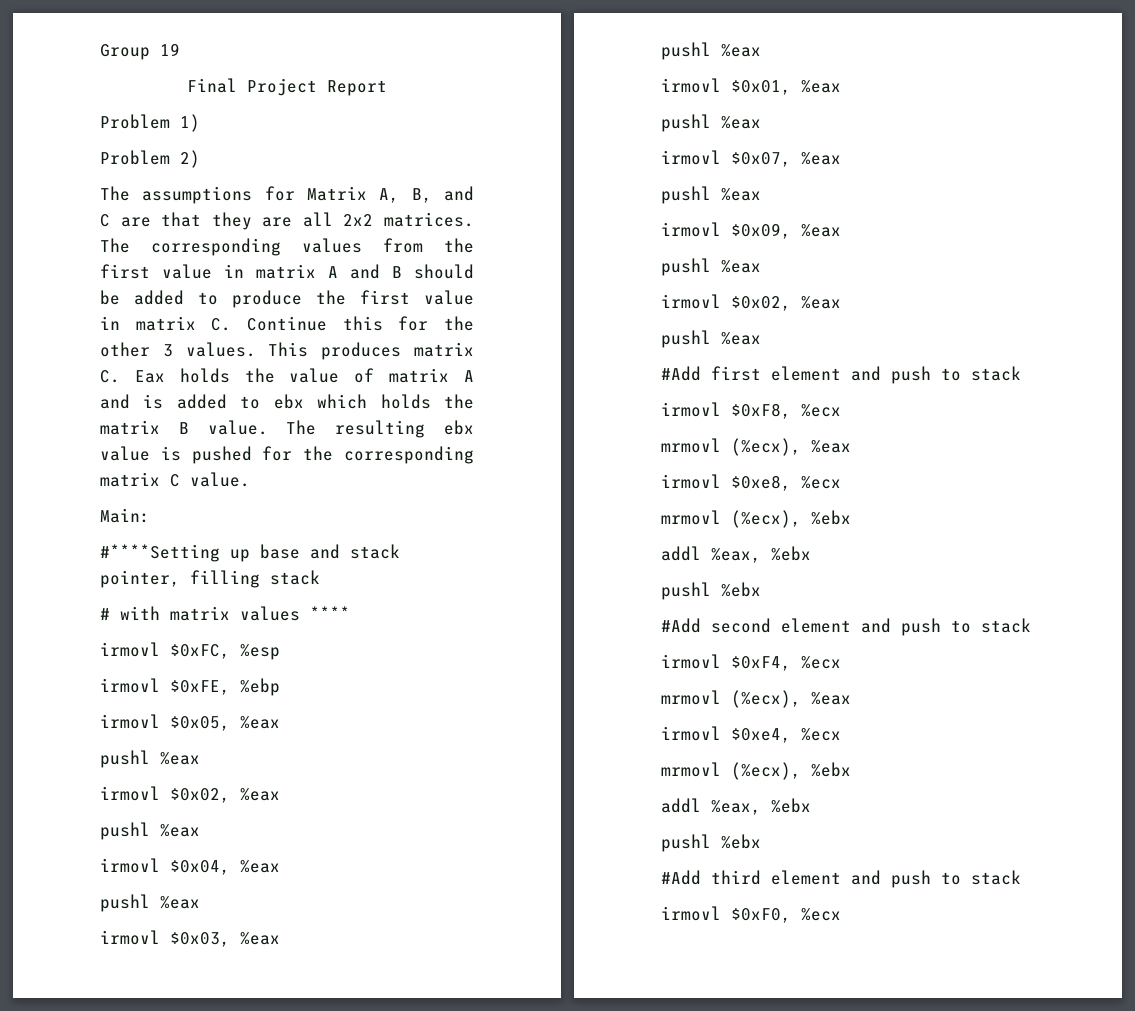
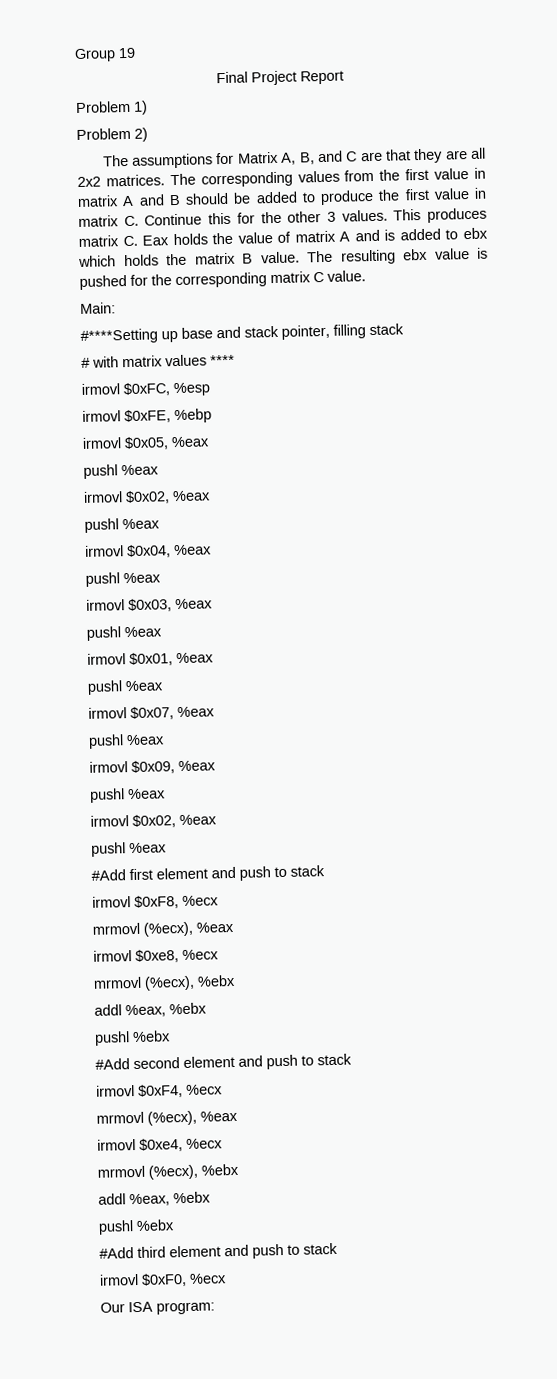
+ Our ISA program:

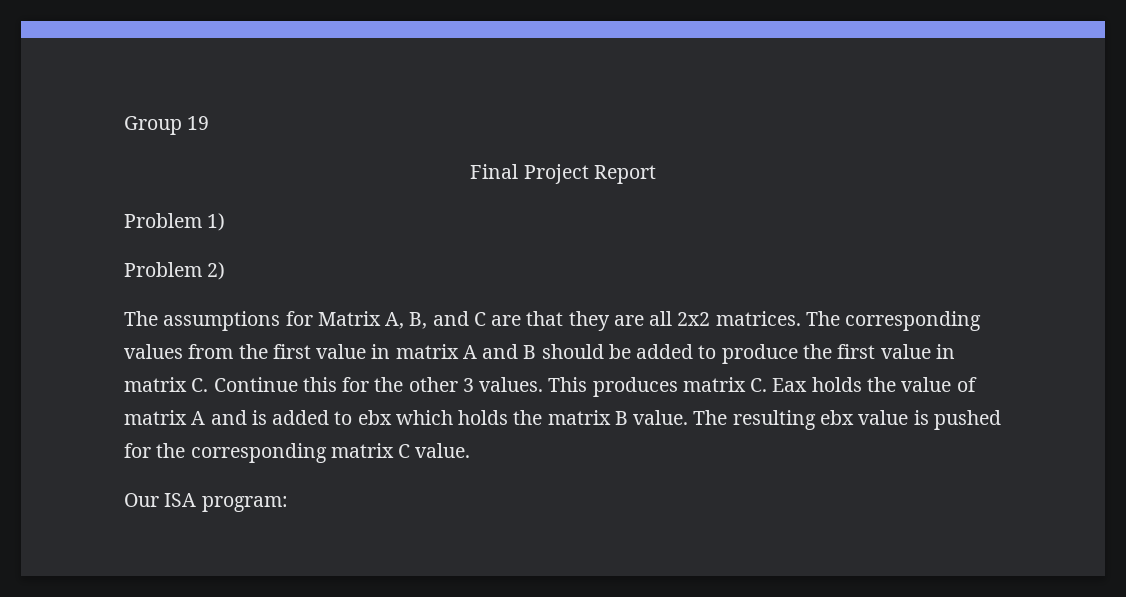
- Main:
- #****Setting up base and stack pointer, filling stack
- # with matrix values ****
- irmovl $0xFC, %esp
- irmovl $0xFE, %ebp
- irmovl $0x05, %eax
- pushl %eax
- irmovl $0x02, %eax
- pushl %eax
- irmovl $0x04, %eax
- pushl %eax
- irmovl $0x03, %eax
- pushl %eax
- irmovl $0x01, %eax
- pushl %eax
- irmovl $0x07, %eax
- pushl %eax
- irmovl $0x09, %eax
- pushl %eax
- irmovl $0x02, %eax
- pushl %eax
- #Add first element and push to stack
- irmovl $0xF8, %ecx
- mrmovl (%ecx), %eax
- irmovl $0xe8, %ecx
- mrmovl (%ecx), %ebx
- addl %eax, %ebx
- pushl %ebx
- #Add second element and push to stack
- irmovl $0xF4, %ecx
- mrmovl (%ecx), %eax
- irmovl $0xe4, %ecx
- mrmovl (%ecx), %ebx
- addl %eax, %ebx
- pushl %ebx
- #Add third element and push to stack
- irmovl $0xF0, %ecx

